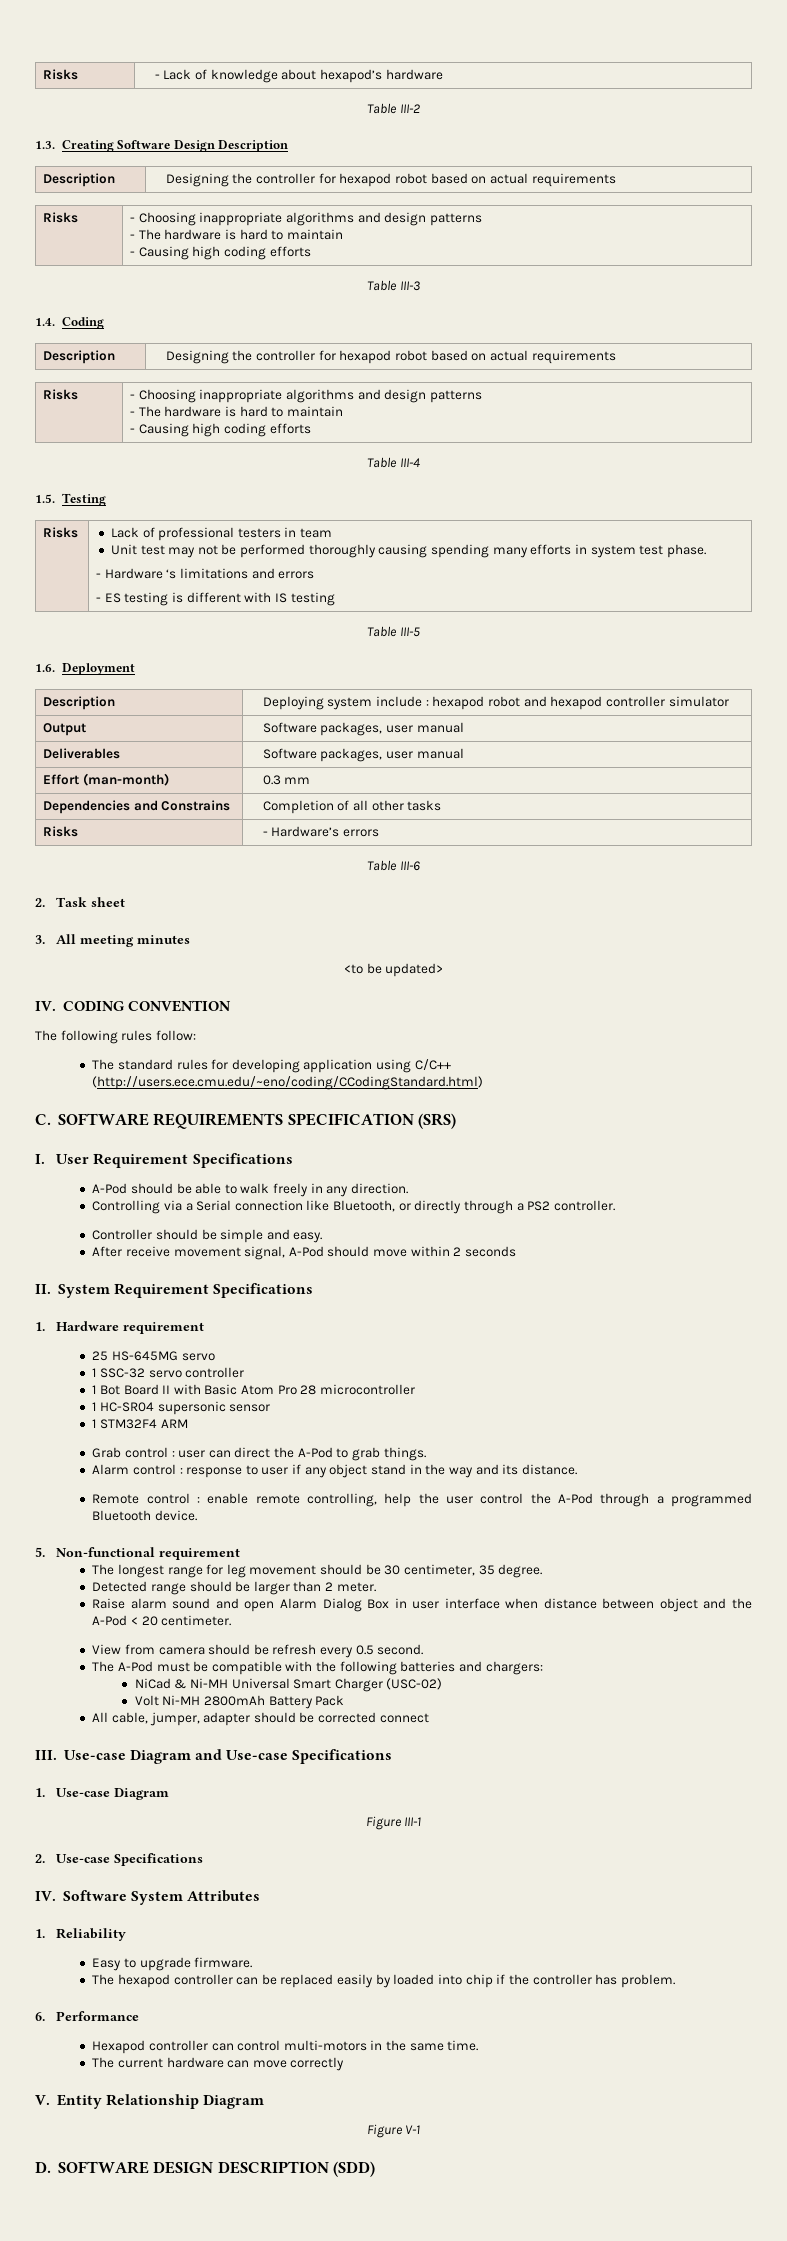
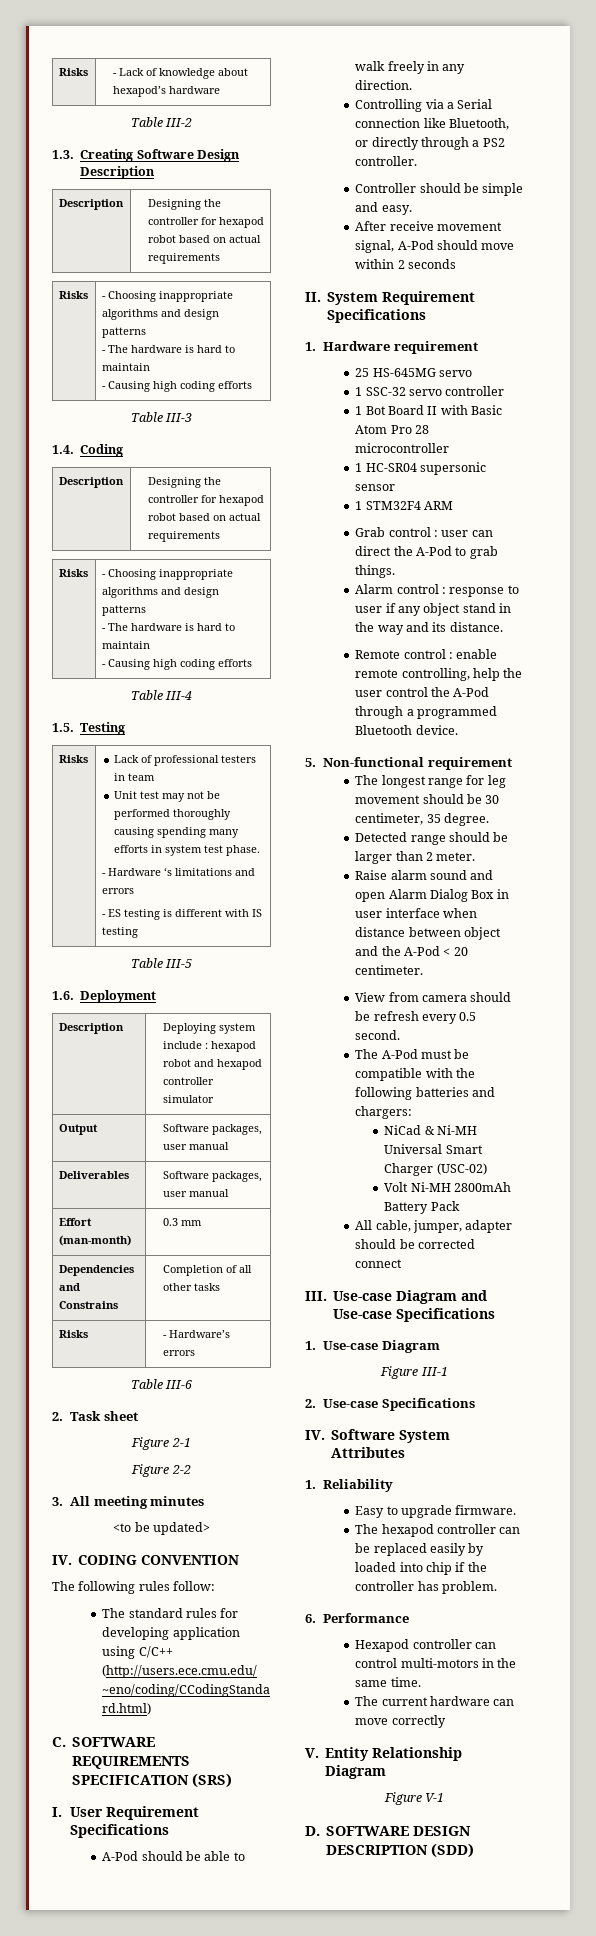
+ Figure 2-1
+ Figure 2-2

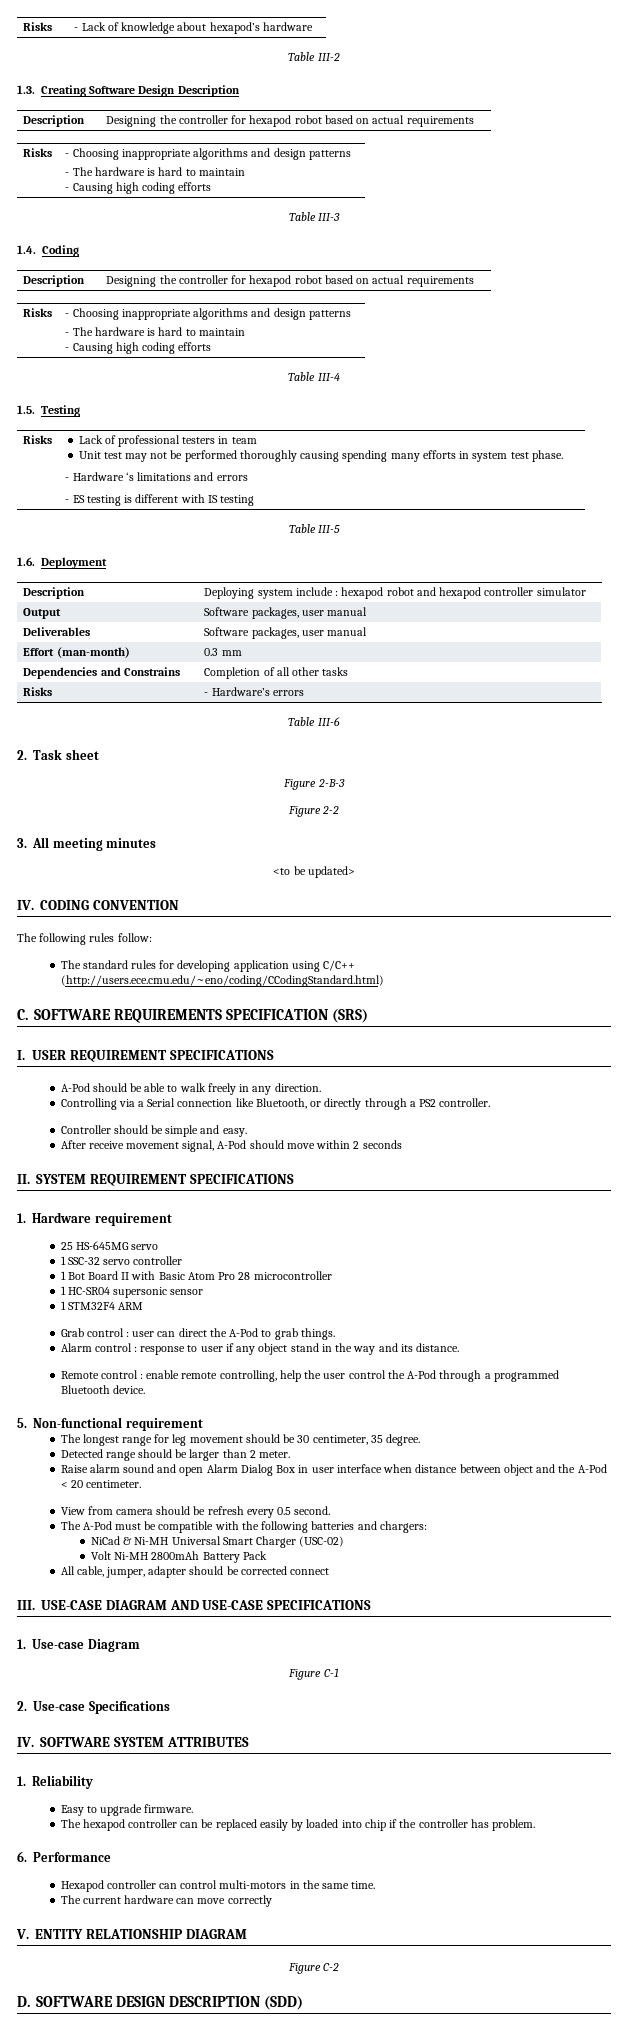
- Figure 2-1
+ Figure 2-B-3
- I. User Requirement Specifications
+ I. USER REQUIREMENT SPECIFICATIONS
- II. System Requirement Specifications
+ II. SYSTEM REQUIREMENT SPECIFICATIONS
- III. Use-case Diagram and Use-case Specifications
+ III. USE-CASE DIAGRAM AND USE-CASE SPECIFICATIONS
- Figure III-1
+ Figure C-1
- IV. Software System Attributes
+ IV. SOFTWARE SYSTEM ATTRIBUTES
- V. Entity Relationship Diagram
- Figure V-1
+ V. ENTITY RELATIONSHIP DIAGRAM
+ Figure C-2

